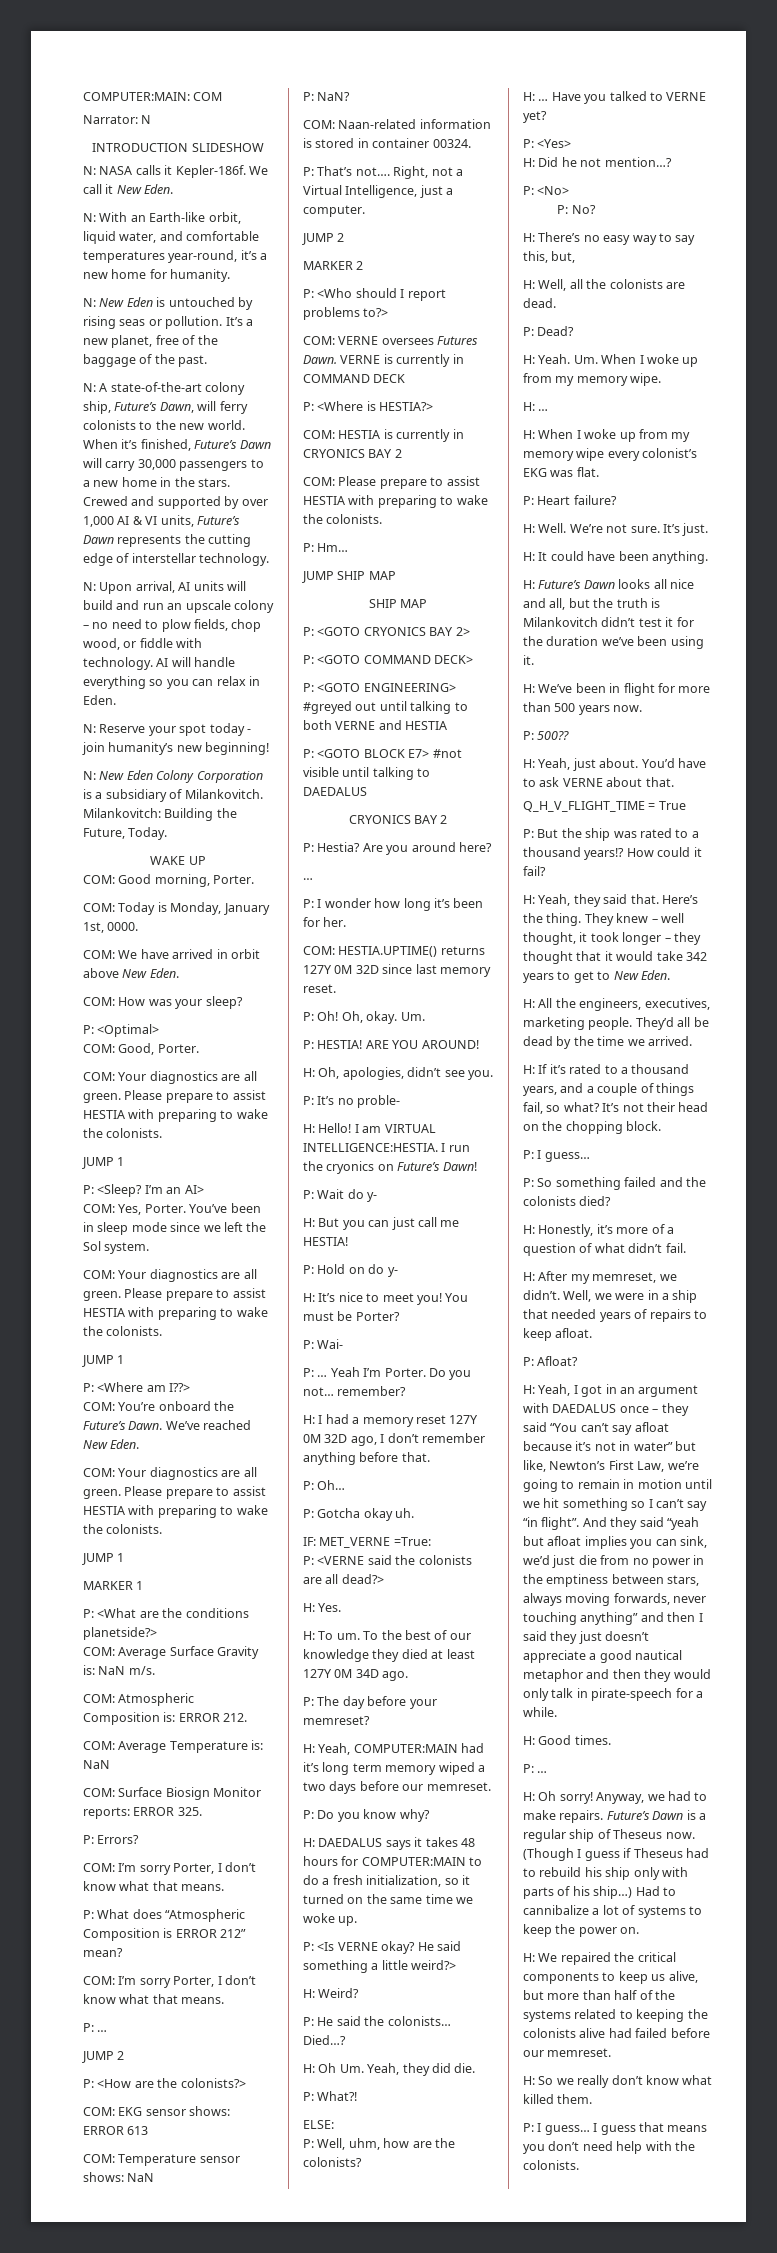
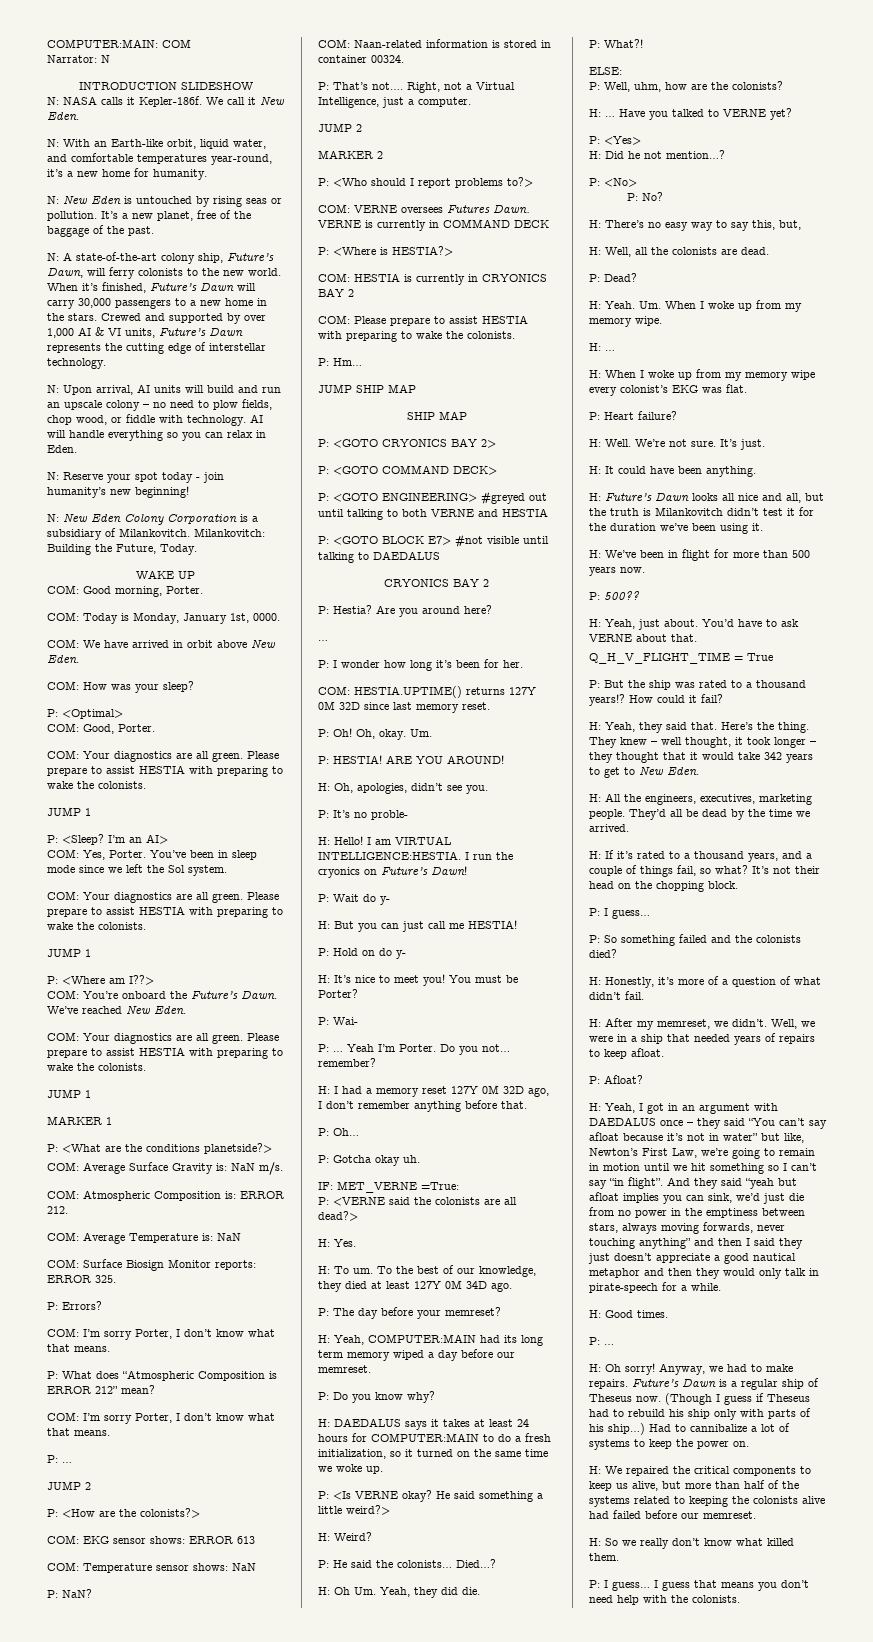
- To the best of our knowledge they died at least 127Y 0M 34D ago.
+ To the best of our knowledge, they died at least 127Y 0M 34D ago.
- H: Yeah, COMPUTER:MAIN had it’s long term memory wiped a two days before our memreset.
+ H: Yeah, COMPUTER:MAIN had its long term memory wiped a day before our memreset.
- H: DAEDALUS says it takes 48 hours for COMPUTER:MAIN to do a fresh initialization, so it turned on the same time we woke up.
+ H: DAEDALUS says it takes at least 24 hours for COMPUTER:MAIN to do a fresh initialization, so it turned on the same time we woke up.

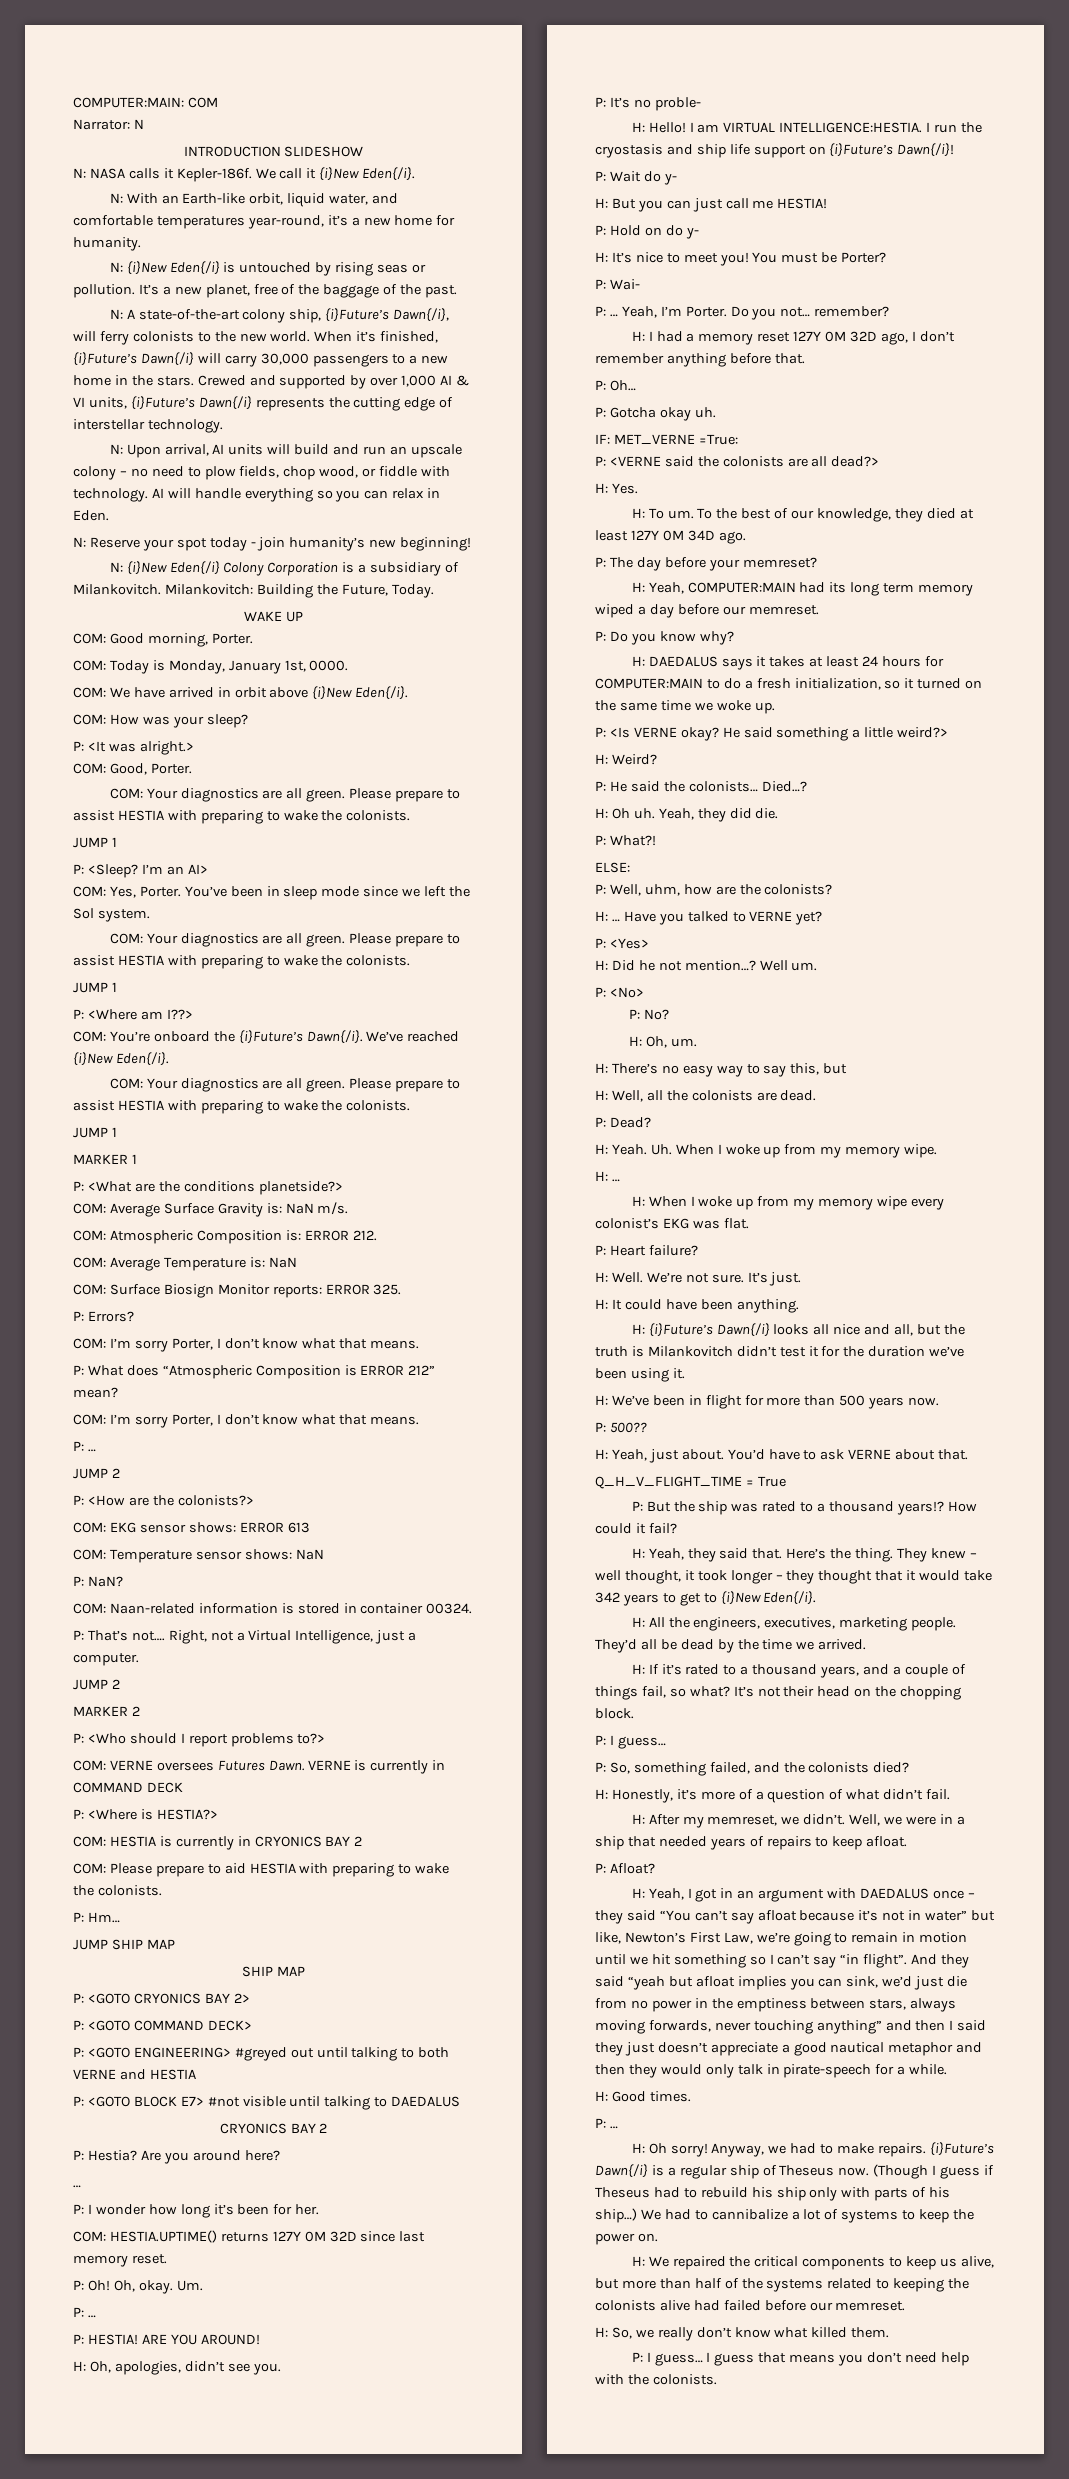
- We call it New Eden.
+ We call it {i}New Eden{/i}.
- N: New Eden is untouched by rising seas or pollution.
+ N: {i}New Eden{/i} is untouched by rising seas or pollution.
- N: A state-of-the-art colony ship, Future’s Dawn, will ferry colonists to the new world.
+ N: A state-of-the-art colony ship, {i}Future’s Dawn{/i}, will ferry colonists to the new world.
- When it’s finished, Future’s Dawn will carry 30,000 passengers to a new home in the stars.
+ When it’s finished, {i}Future’s Dawn{/i} will carry 30,000 passengers to a new home in the stars.
- Crewed and supported by over 1,000 AI & VI units, Future’s Dawn represents the cutting edge of interstellar technology.
+ Crewed and supported by over 1,000 AI & VI units, {i}Future’s Dawn{/i} represents the cutting edge of interstellar technology.
- N: New Eden Colony Corporation is a subsidiary of Milankovitch.
+ N: {i}New Eden{/i} Colony Corporation is a subsidiary of Milankovitch.
- COM: We have arrived in orbit above New Eden.
+ COM: We have arrived in orbit above {i}New Eden{/i}.
- P: <Optimal>
+ P: <It was alright.>
- COM: You’re onboard the Future’s Dawn. We’ve reached New Eden.
+ COM: You’re onboard the {i}Future’s Dawn{/i}. We’ve reached {i}New Eden{/i}.
- COM: Please prepare to assist HESTIA with preparing to wake the colonists.
+ COM: Please prepare to aid HESTIA with preparing to wake the colonists.
  Oh, okay. Um.
+ P: …
- I run the cryonics on Future’s Dawn!
+ I run the cryostasis and ship life support on {i}Future’s Dawn{/i}!
- Yeah I’m Porter.
+ Yeah, I’m Porter.
- H: Oh Um. Yeah, they did die.
+ H: Oh uh. Yeah, they did die.
+ Well um.
+ H: Oh, um.
- H: There’s no easy way to say this, but,
+ H: There’s no easy way to say this, but
- Um. When I woke up from my memory wipe.
+ Uh. When I woke up from my memory wipe.
- H: Future’s Dawn looks all nice and all, but the truth is Milankovitch didn’t test it for the duration we’ve been using it.
+ H: {i}Future’s Dawn{/i} looks all nice and all, but the truth is Milankovitch didn’t test it for the duration we’ve been using it.
- They knew – well thought, it took longer – they thought that it would take 342 years to get to New Eden.
+ They knew – well thought, it took longer – they thought that it would take 342 years to get to {i}New Eden{/i}.
- P: So something failed and the colonists died?
+ P: So, something failed, and the colonists died?
- Future’s Dawn is a regular ship of Theseus now.
+ {i}Future’s Dawn{/i} is a regular ship of Theseus now.
- Had to cannibalize a lot of systems to keep the power on.
+ We had to cannibalize a lot of systems to keep the power on.
- H: So we really don’t know what killed them.
+ H: So, we really don’t know what killed them.

